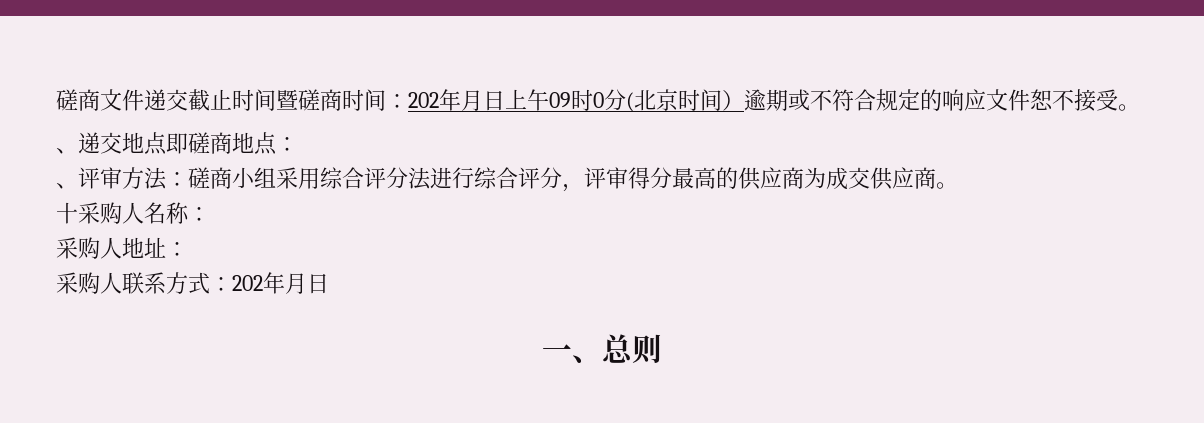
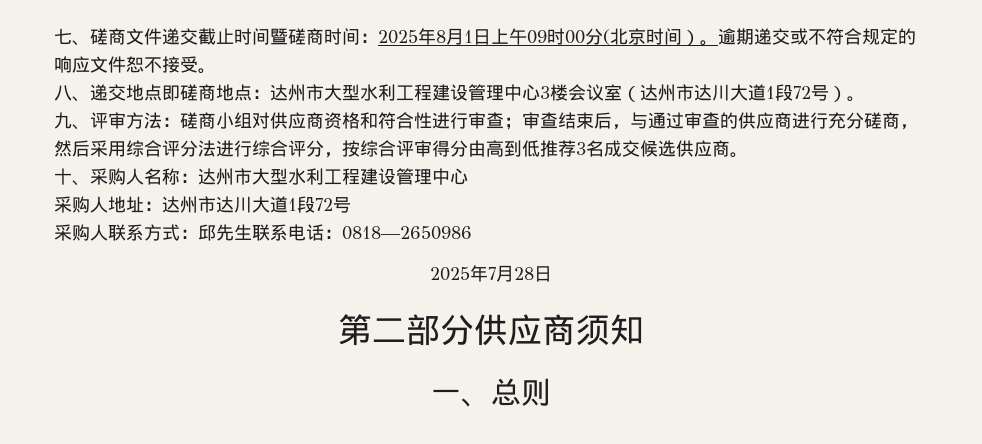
- 磋商文件递交截止时间暨磋商时间：202年月日上午09时0分(北京时间）逾期或不符合规定的响应文件恕不接受。
+ 七、磋商文件递交截止时间暨磋商时间：2025年8月1日上午09时00分(北京时间）。逾期递交或不符合规定的响应文件恕不接受。
- 、递交地点即磋商地点：
- 、评审方法：磋商小组采用综合评分法进行综合评分，评审得分最高的供应商为成交供应商。
+ 八、递交地点即磋商地点：达州市大型水利工程建设管理中心3楼会议室（达州市达川大道1段72号）。
+ 九、评审方法：磋商小组对供应商资格和符合性进行审查；审查结束后，与通过审查的供应商进行充分磋商，然后采用综合评分法进行综合评分，按综合评审得分由高到低推荐3名成交候选供应商。
- 十采购人名称：
- 采购人地址：
- 采购人联系方式：202年月日
+ 十、采购人名称：达州市大型水利工程建设管理中心
+ 采购人地址：达州市达川大道1段72号
+ 采购人联系方式：邱先生联系电话：0818—2650986
+ 2025年7月28日
+ 第二部分供应商须知

